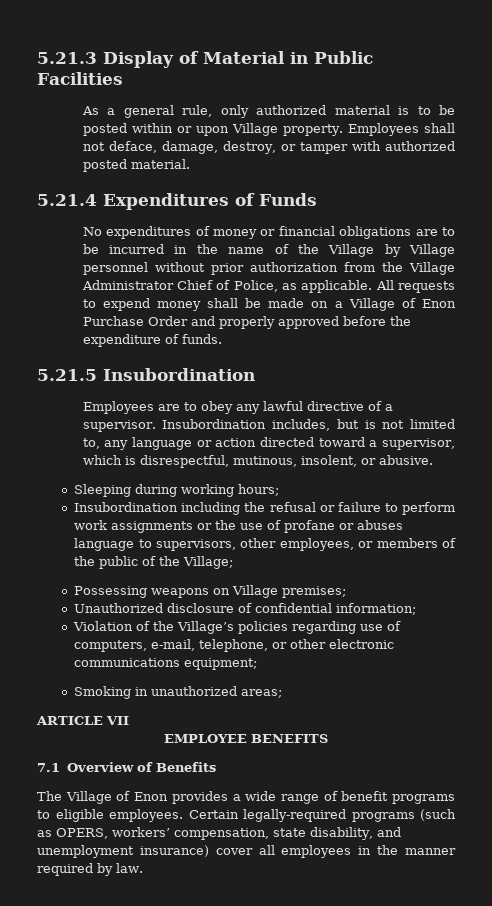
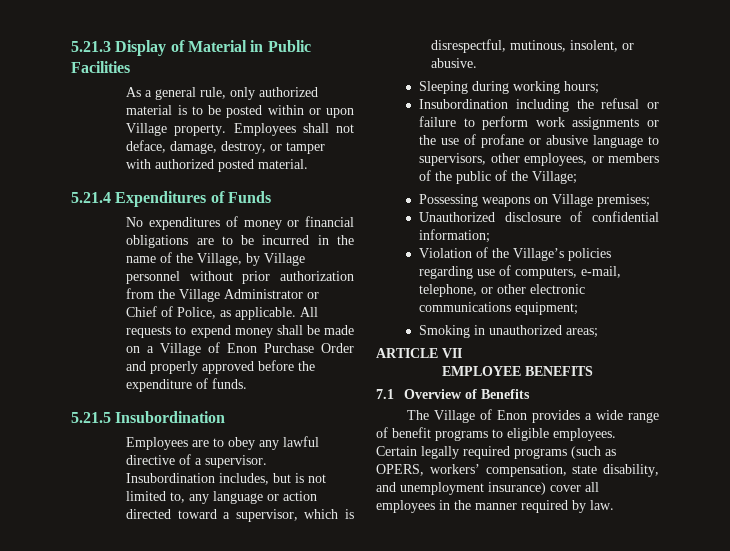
- No expenditures of money or financial obligations are to be incurred in the name of the Village by Village personnel without prior authorization from the Village Administrator Chief of Police, as applicable.
+ No expenditures of money or financial obligations are to be incurred in the name of the Village, by Village personnel without prior authorization from the Village Administrator or Chief of Police, as applicable.
- Insubordination including the refusal or failure to perform work assignments or the use of profane or abuses language to supervisors, other employees, or members of the public of the Village;
+ Insubordination including the refusal or failure to perform work assignments or the use of profane or abusive language to supervisors, other employees, or members of the public of the Village;
- Certain legally-required programs (such as OPERS, workers’ compensation, state disability, and unemployment insurance) cover all employees in the manner required by law.
+ Certain legally required programs (such as OPERS, workers’ compensation, state disability, and unemployment insurance) cover all employees in the manner required by law.

